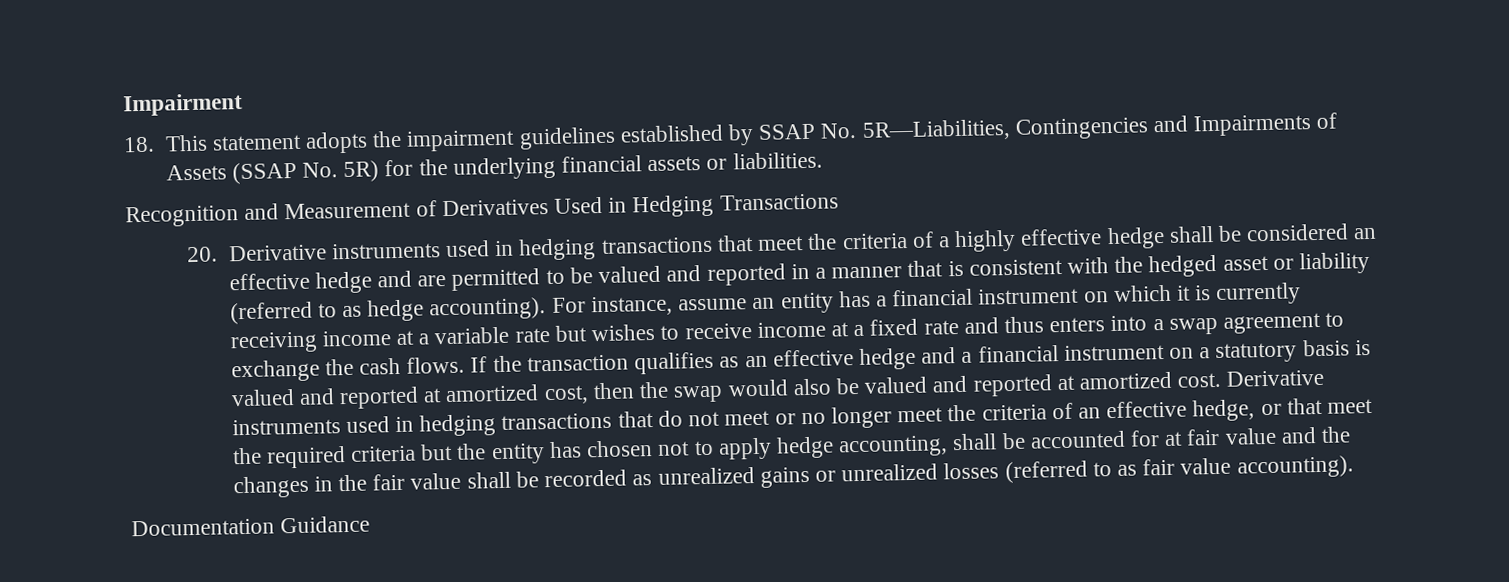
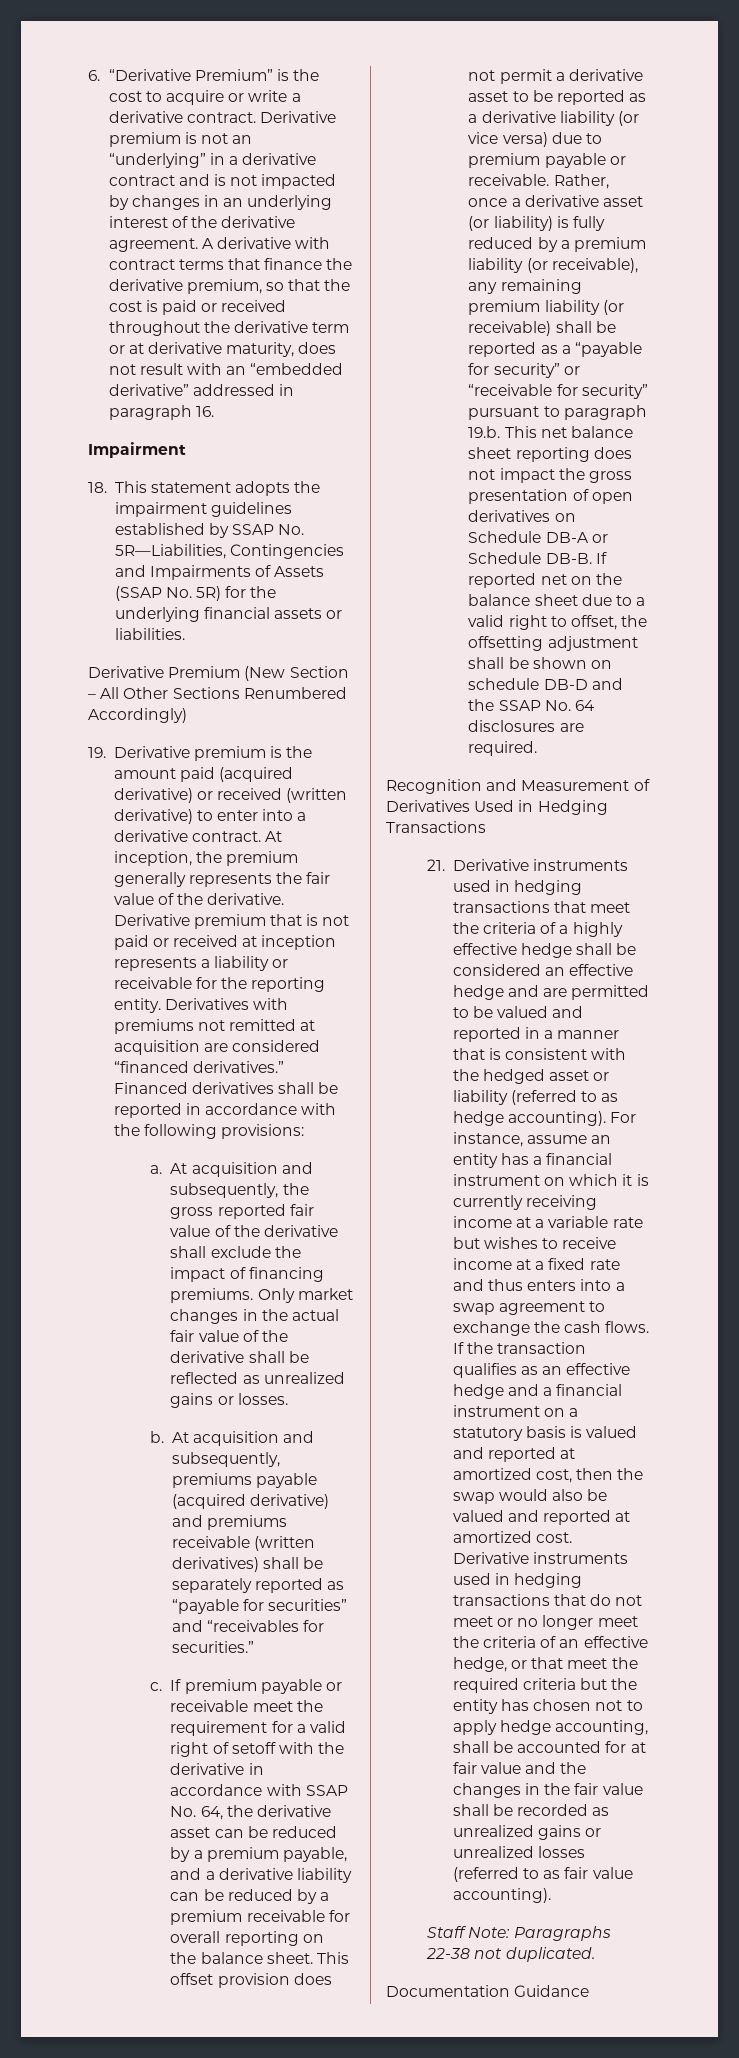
+ 6. “Derivative Premium” is the cost to acquire or write a derivative contract. Derivative premium is not an “underlying” in a derivative contract and is not impacted by changes in an underlying interest of the derivative agreement. A derivative with contract terms that finance the derivative premium, so that the cost is paid or received throughout the derivative term or at derivative maturity, does not result with an “embedded derivative” addressed in paragraph 16.
+ Derivative Premium (New Section – All Other Sections Renumbered Accordingly)
+ 19. Derivative premium is the amount paid (acquired derivative) or received (written derivative) to enter into a derivative contract. At inception, the premium generally represents the fair value of the derivative. Derivative premium that is not paid or received at inception represents a liability or receivable for the reporting entity. Derivatives with premiums not remitted at acquisition are considered “financed derivatives.” Financed derivatives shall be reported in accordance with the following provisions:
+ a. At acquisition and subsequently, the gross reported fair value of the derivative shall exclude the impact of financing premiums. Only market changes in the actual fair value of the derivative shall be reflected as unrealized gains or losses.
+ b. At acquisition and subsequently, premiums payable (acquired derivative) and premiums receivable (written derivatives) shall be separately reported as “payable for securities” and “receivables for securities.”
+ c. If premium payable or receivable meet the requirement for a valid right of setoff with the derivative in accordance with SSAP No. 64, the derivative asset can be reduced by a premium payable, and a derivative liability can be reduced by a premium receivable for overall reporting on the balance sheet. This offset provision does not permit a derivative asset to be reported as a derivative liability (or vice versa) due to premium payable or receivable. Rather, once a derivative asset (or liability) is fully reduced by a premium liability (or receivable), any remaining premium liability (or receivable) shall be reported as a “payable for security” or “receivable for security” pursuant to paragraph 19.b. This net balance sheet reporting does not impact the gross presentation of open derivatives on Schedule DB-A or Schedule DB-B. If reported net on the balance sheet due to a valid right to offset, the offsetting adjustment shall be shown on schedule DB-D and the SSAP No. 64 disclosures are required.
- 20. Derivative instruments used in hedging transactions that meet the criteria of a highly effective hedge shall be considered an effective hedge and are permitted to be valued and reported in a manner that is consistent with the hedged asset or liability (referred to as hedge accounting).
+ 21. Derivative instruments used in hedging transactions that meet the criteria of a highly effective hedge shall be considered an effective hedge and are permitted to be valued and reported in a manner that is consistent with the hedged asset or liability (referred to as hedge accounting).
+ Staff Note: Paragraphs 22-38 not duplicated.

